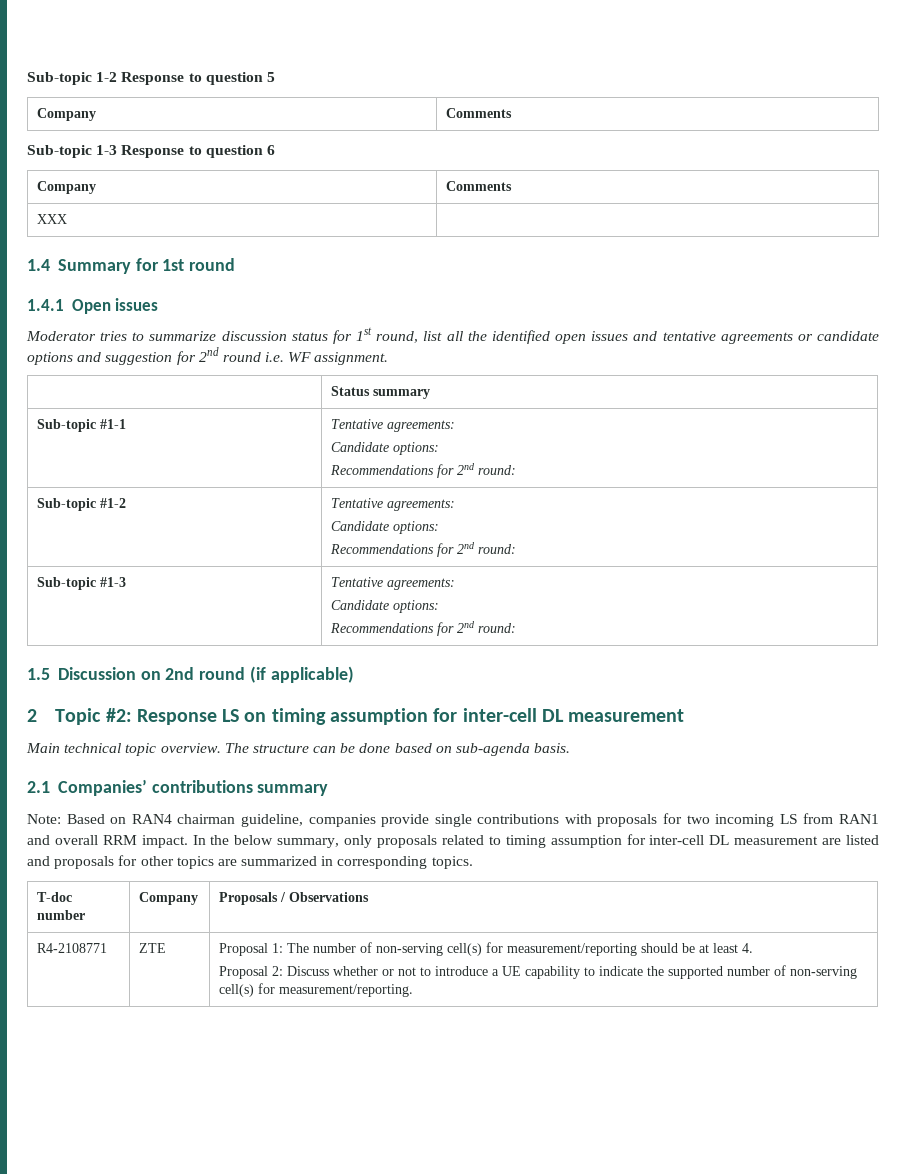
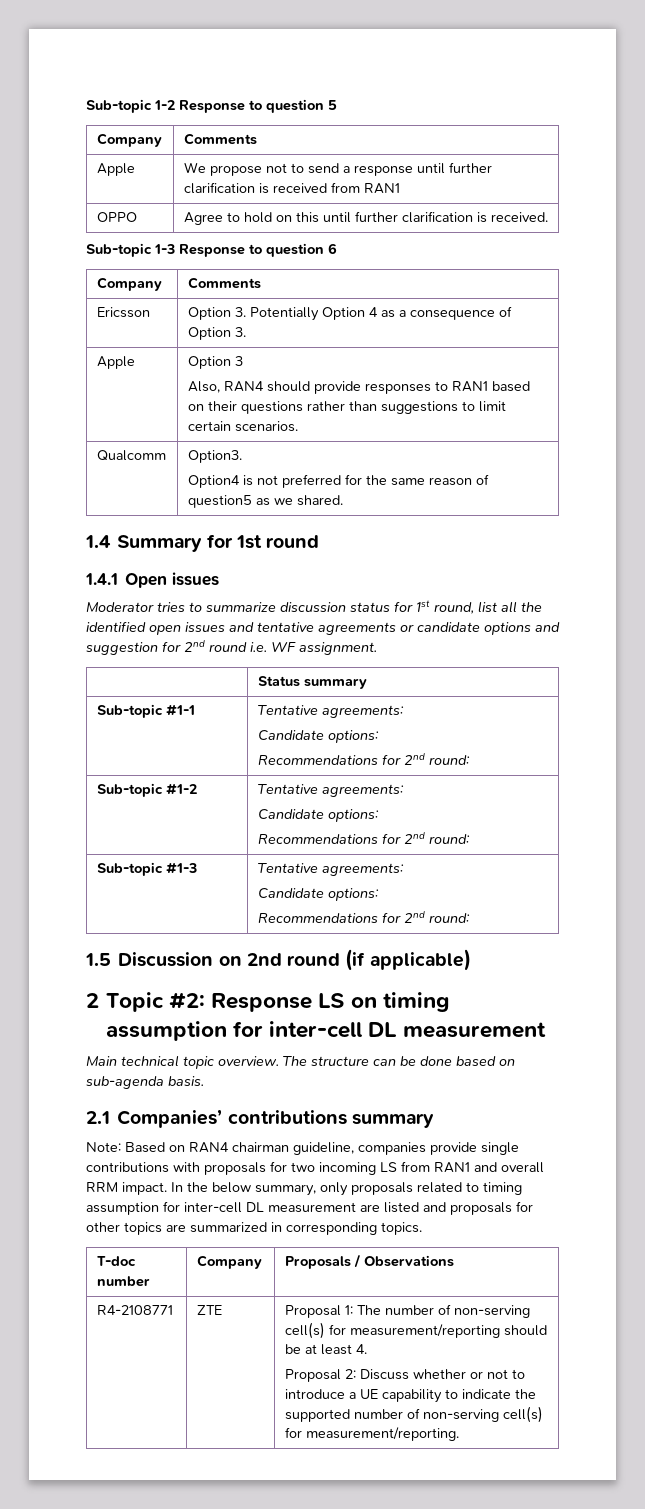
+ Apple | We propose not to send a response until further clarification is received from RAN1
+ OPPO | Agree to hold on this until further clarification is received.
- XXX |
+ Ericsson | Option 3. Potentially Option 4 as a consequence of Option 3.
+ Apple | Option 3
+ Also, RAN4 should provide responses to RAN1 based on their questions rather than suggestions to limit certain scenarios.
+ Qualcomm | Option3.
+ Option4 is not preferred for the same reason of question5 as we shared.

